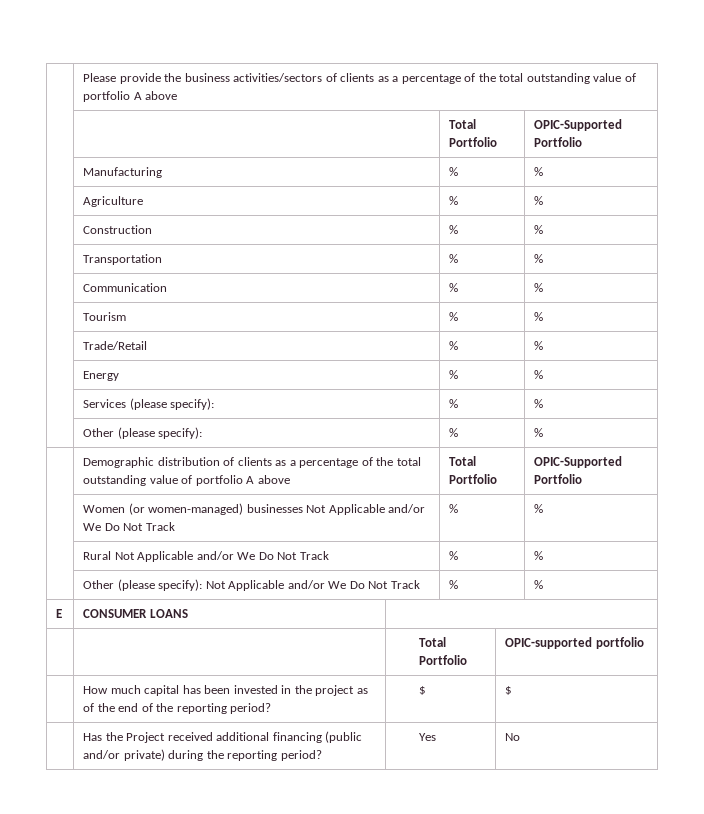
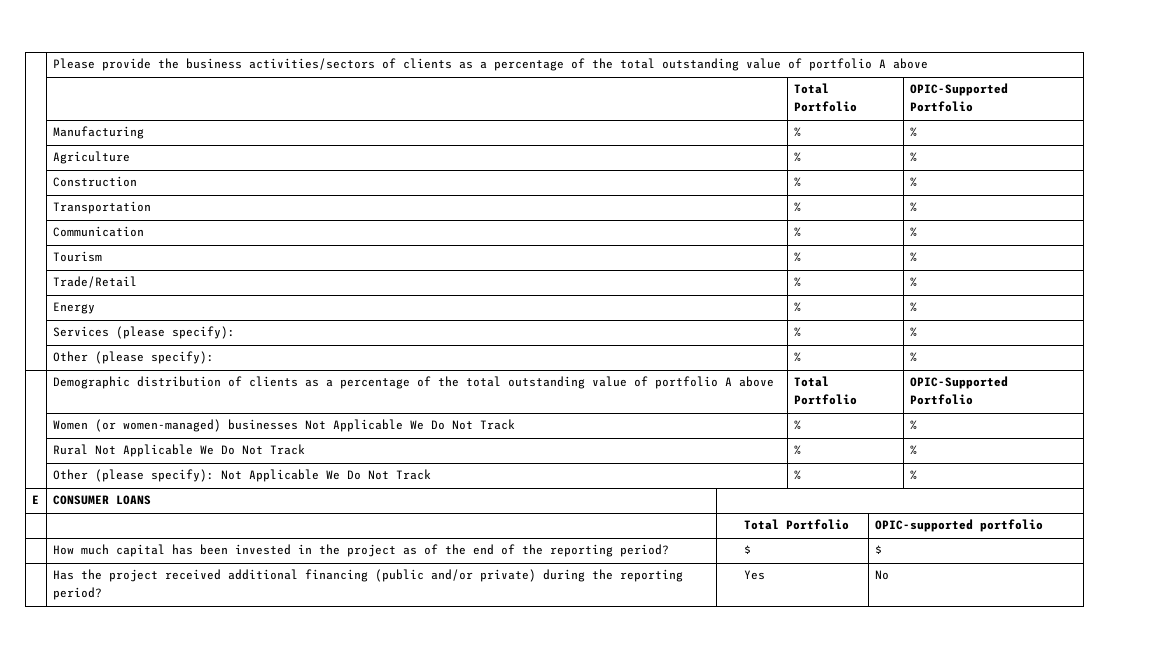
- | Women (or women-managed) businesses Not Applicable and/or We Do Not Track | % | %
+ | Women (or women-managed) businesses Not Applicable We Do Not Track | % | %
- | Rural Not Applicable and/or We Do Not Track | % | %
+ | Rural Not Applicable We Do Not Track | % | %
- | Other (please specify): Not Applicable and/or We Do Not Track | % | %
+ | Other (please specify): Not Applicable We Do Not Track | % | %
- | Has the Project received additional financing (public and/or private) during the reporting period? | Yes | No
+ | Has the project received additional financing (public and/or private) during the reporting period? | Yes | No

